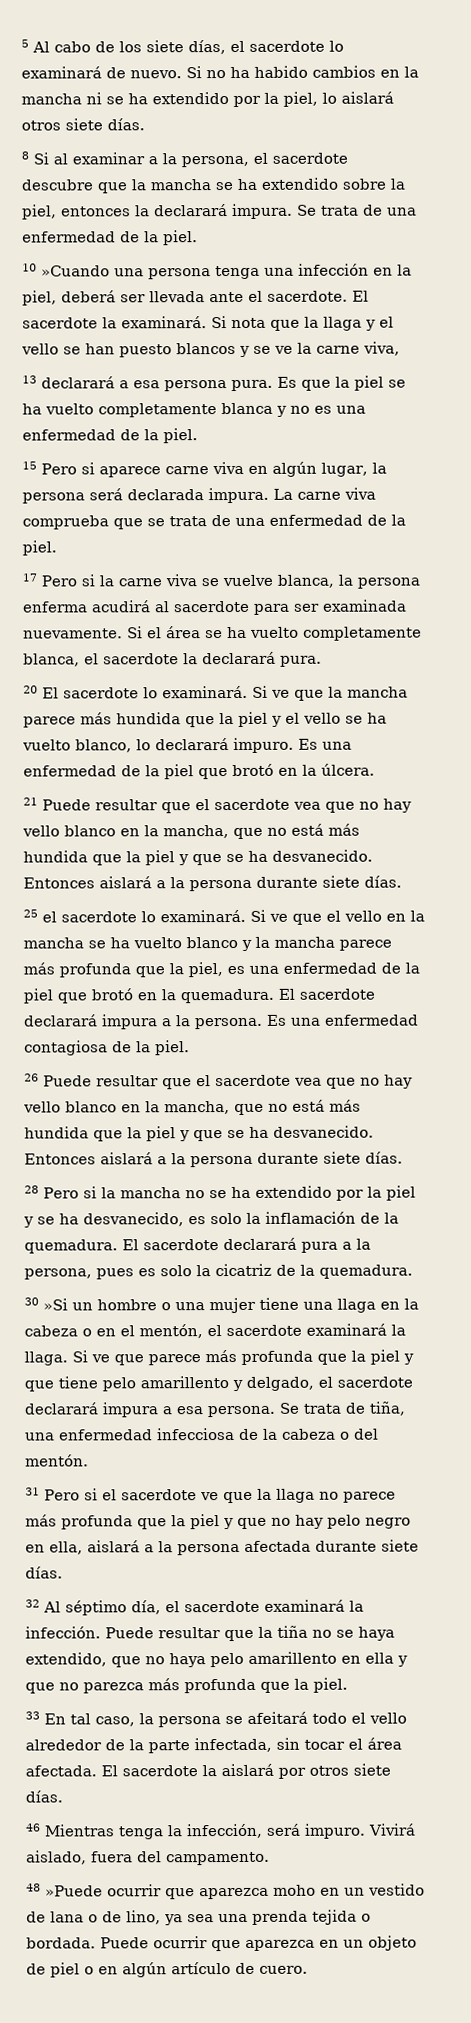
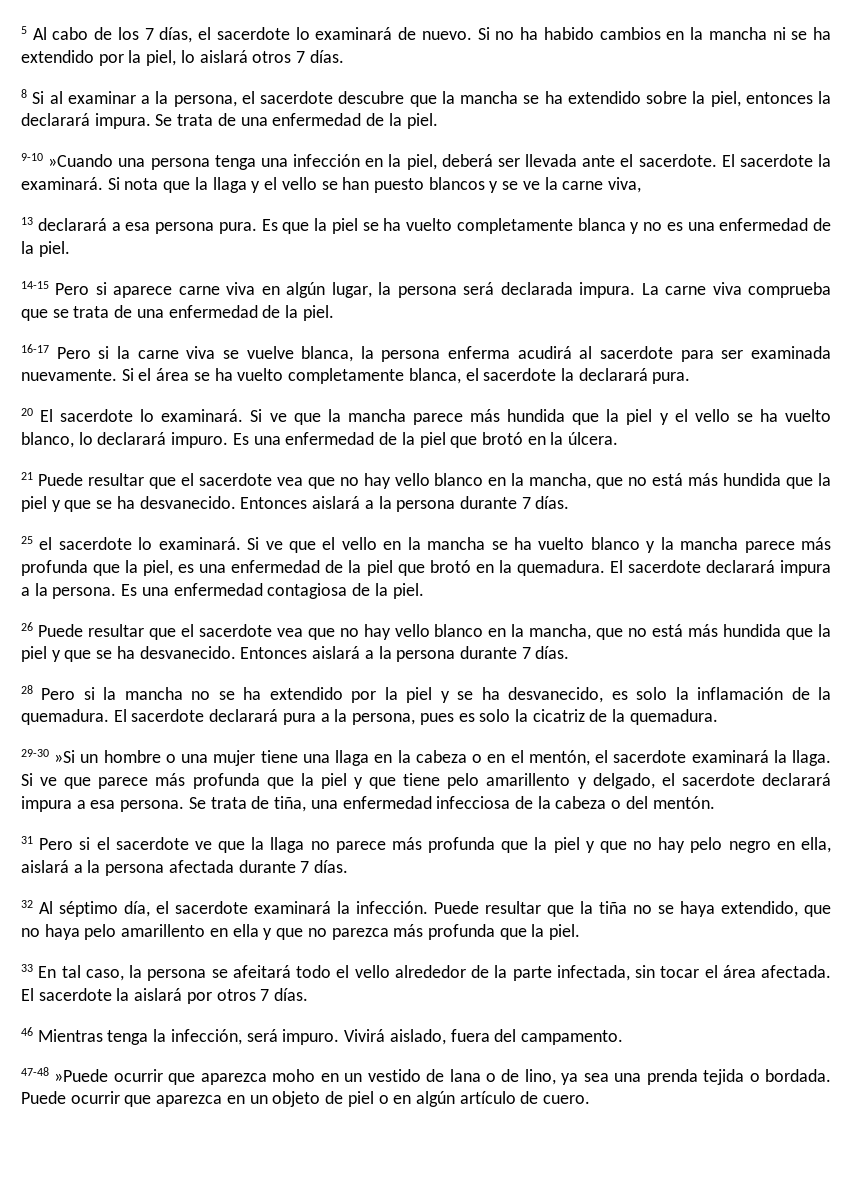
- 5 Al cabo de los siete días, el sacerdote lo examinará de nuevo.
+ 5 Al cabo de los 7 días, el sacerdote lo examinará de nuevo.
- Si no ha habido cambios en la mancha ni se ha extendido por la piel, lo aislará otros siete días.
+ Si no ha habido cambios en la mancha ni se ha extendido por la piel, lo aislará otros 7 días.
- 10 »Cuando una persona tenga una infección en la piel, deberá ser llevada ante el sacerdote.
+ 9-10 »Cuando una persona tenga una infección en la piel, deberá ser llevada ante el sacerdote.
- 15 Pero si aparece carne viva en algún lugar, la persona será declarada impura.
+ 14-15 Pero si aparece carne viva en algún lugar, la persona será declarada impura.
- 17 Pero si la carne viva se vuelve blanca, la persona enferma acudirá al sacerdote para ser examinada nuevamente.
+ 16-17 Pero si la carne viva se vuelve blanca, la persona enferma acudirá al sacerdote para ser examinada nuevamente.
- 21 Puede resultar que el sacerdote vea que no hay vello blanco en la mancha, que no está más hundida que la piel y que se ha desvanecido. Entonces aislará a la persona durante siete días.
+ 21 Puede resultar que el sacerdote vea que no hay vello blanco en la mancha, que no está más hundida que la piel y que se ha desvanecido. Entonces aislará a la persona durante 7 días.
- 26 Puede resultar que el sacerdote vea que no hay vello blanco en la mancha, que no está más hundida que la piel y que se ha desvanecido. Entonces aislará a la persona durante siete días.
+ 26 Puede resultar que el sacerdote vea que no hay vello blanco en la mancha, que no está más hundida que la piel y que se ha desvanecido. Entonces aislará a la persona durante 7 días.
- 30 »Si un hombre o una mujer tiene una llaga en la cabeza o en el mentón, el sacerdote examinará la llaga.
+ 29-30 »Si un hombre o una mujer tiene una llaga en la cabeza o en el mentón, el sacerdote examinará la llaga.
- 31 Pero si el sacerdote ve que la llaga no parece más profunda que la piel y que no hay pelo negro en ella, aislará a la persona afectada durante siete días.
+ 31 Pero si el sacerdote ve que la llaga no parece más profunda que la piel y que no hay pelo negro en ella, aislará a la persona afectada durante 7 días.
- El sacerdote la aislará por otros siete días.
+ El sacerdote la aislará por otros 7 días.
- 48 »Puede ocurrir que aparezca moho en un vestido de lana o de lino, ya sea una prenda tejida o bordada.
+ 47-48 »Puede ocurrir que aparezca moho en un vestido de lana o de lino, ya sea una prenda tejida o bordada.

